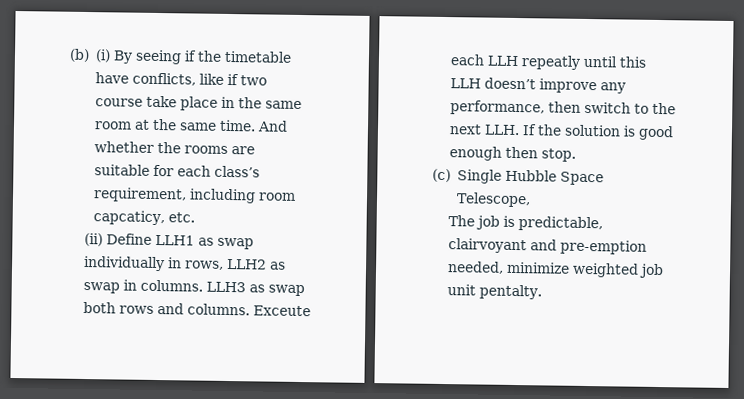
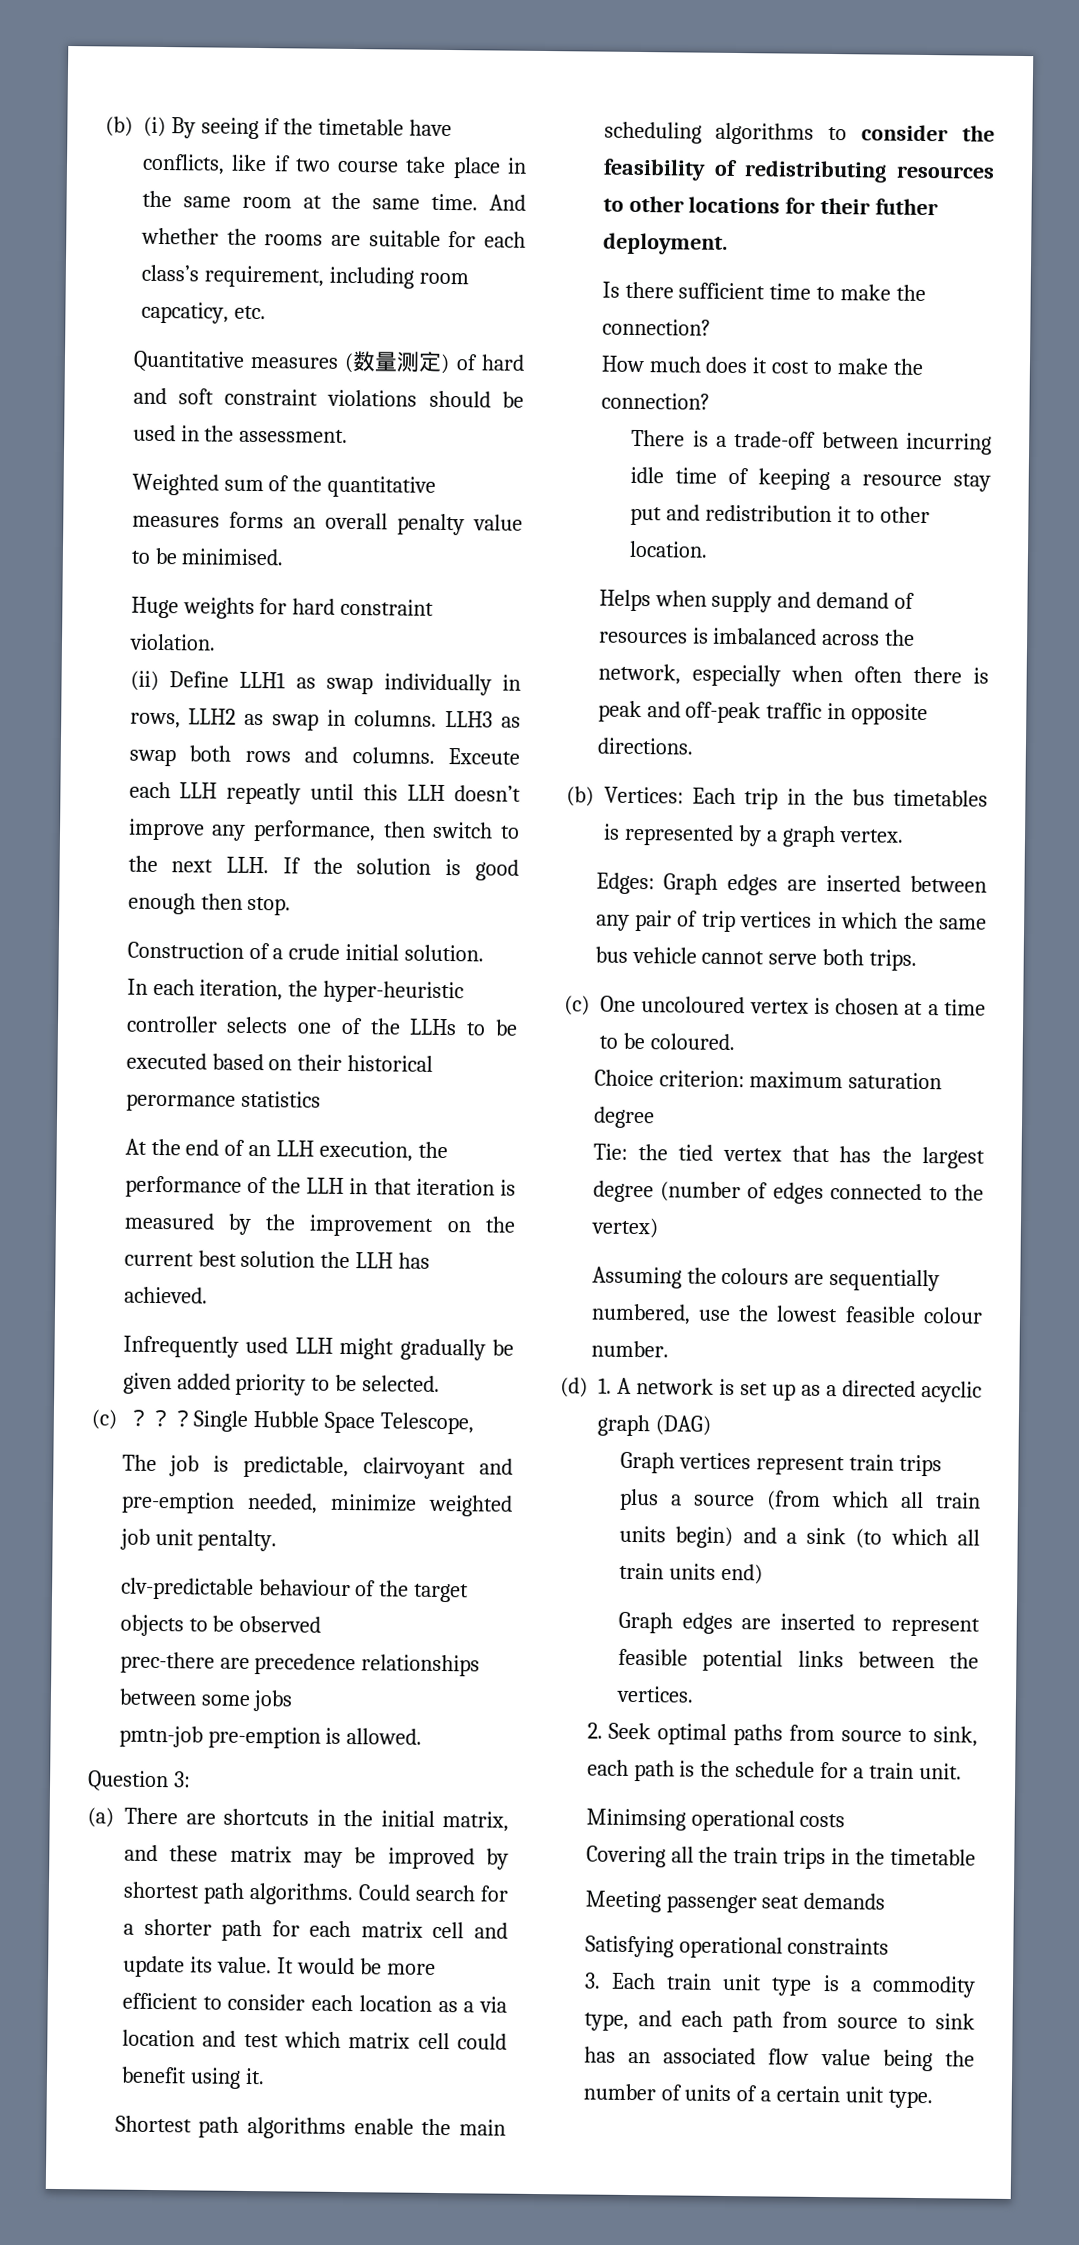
+ Quantitative measures (数量测定) of hard and soft constraint violations should be used in the assessment.
+ Weighted sum of the quantitative measures forms an overall penalty value to be minimised.
+ Huge weights for hard constraint violation.
- (c) Single Hubble Space Telescope,
+ Construction of a crude initial solution.
+ In each iteration, the hyper-heuristic controller selects one of the LLHs to be executed based on their historical perormance statistics
+ At the end of an LLH execution, the performance of the LLH in that iteration is measured by the improvement on the current best solution the LLH has achieved.
+ Infrequently used LLH might gradually be given added priority to be selected.
+ (c)？？？Single Hubble Space Telescope,
+ clv-predictable behaviour of the target objects to be observed
+ prec-there are precedence relationships between some jobs
+ pmtn-job pre-emption is allowed.
+ Question 3:
+ (a) There are shortcuts in the initial matrix, and these matrix may be improved by shortest path algorithms. Could search for a shorter path for each matrix cell and update its value. It would be more efficient to consider each location as a via location and test which matrix cell could benefit using it.
+ Shortest path algorithms enable the main scheduling algorithms to consider the feasibility of redistributing resources to other locations for their futher deployment.
+ Is there sufficient time to make the connection?
+ How much does it cost to make the connection?
+ There is a trade-off between incurring idle time of keeping a resource stay put and redistribution it to other location.
+ Helps when supply and demand of resources is imbalanced across the network, especially when often there is peak and off-peak traffic in opposite directions.
+ (b) Vertices: Each trip in the bus timetables is represented by a graph vertex.
+ Edges: Graph edges are inserted between any pair of trip vertices in which the same bus vehicle cannot serve both trips.
+ (c) One uncoloured vertex is chosen at a time to be coloured.
+ Choice criterion: maximum saturation degree
+ Tie: the tied vertex that has the largest degree (number of edges connected to the vertex)
+ Assuming the colours are sequentially numbered, use the lowest feasible colour number.
+ (d) 1. A network is set up as a directed acyclic graph (DAG)
+ Graph vertices represent train trips plus a source (from which all train units begin) and a sink (to which all train units end)
+ Graph edges are inserted to represent feasible potential links between the vertices.
+ 2. Seek optimal paths from source to sink, each path is the schedule for a train unit.
+ Minimsing operational costs
+ Covering all the train trips in the timetable
+ Meeting passenger seat demands
+ Satisfying operational constraints
+ 3. Each train unit type is a commodity type, and each path from source to sink has an associated flow value being the number of units of a certain unit type.

